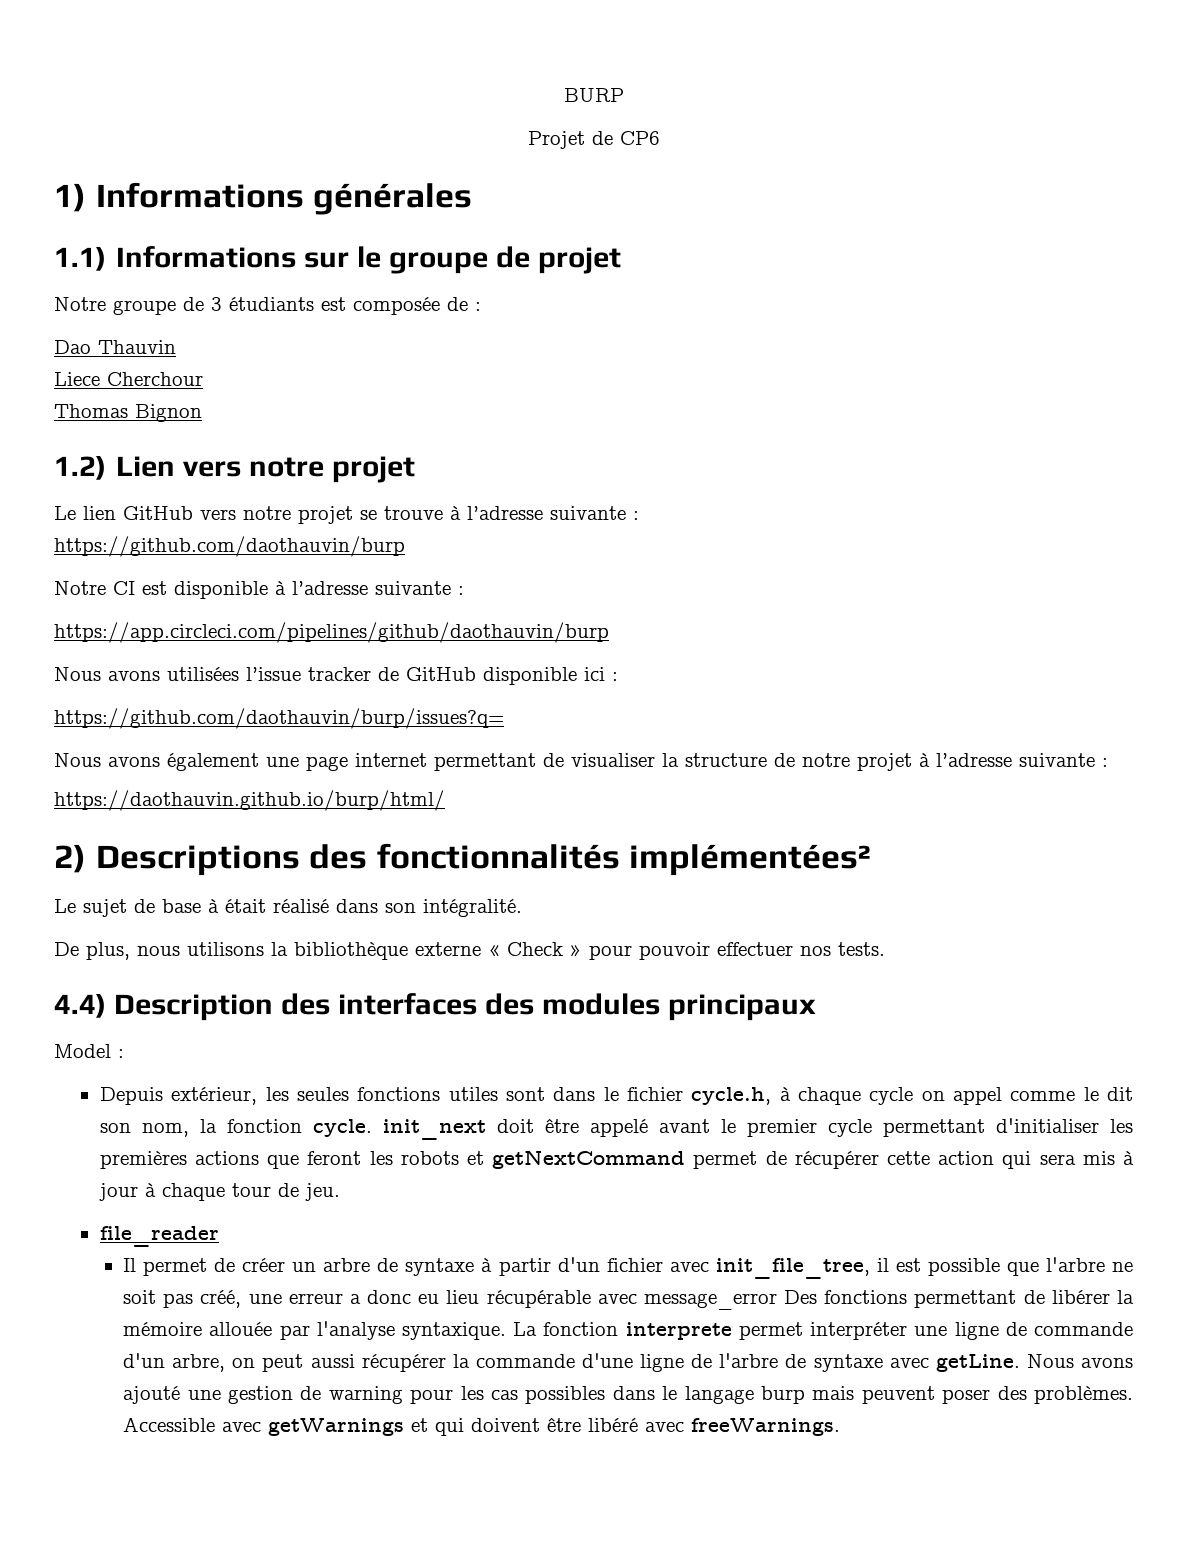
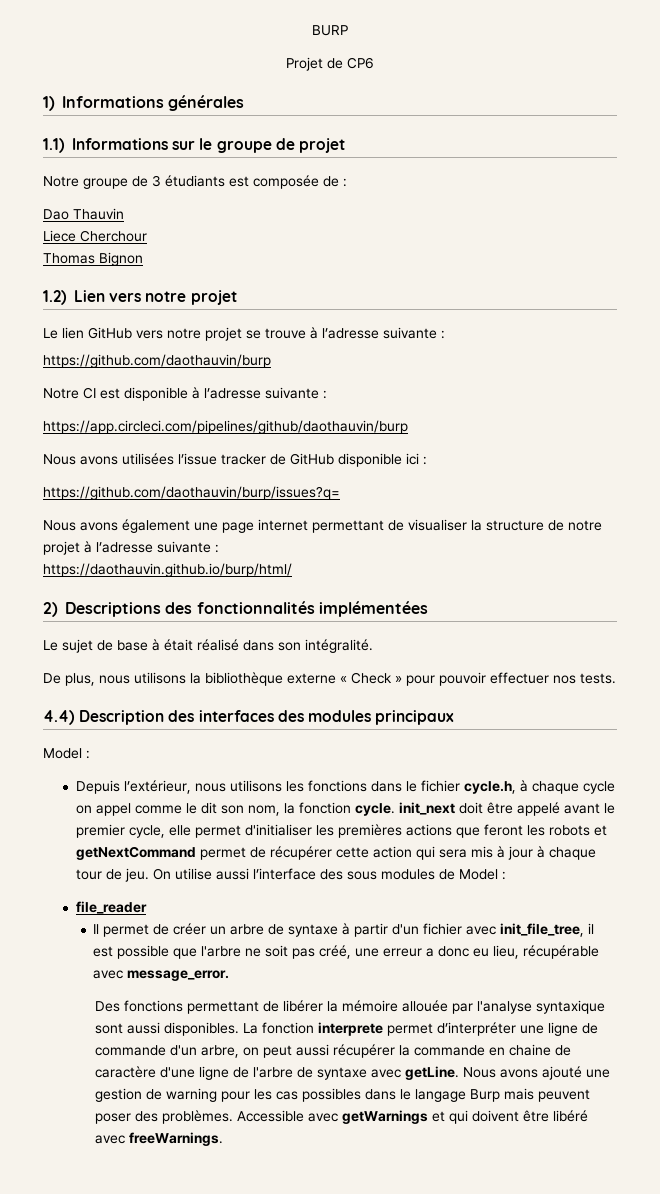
- 2) Descriptions des fonctionnalités implémentées²
+ 2) Descriptions des fonctionnalités implémentées
- Depuis extérieur, les seules fonctions utiles sont dans le fichier cycle.h, à chaque cycle on appel comme le dit son nom, la fonction cycle. init_next doit être appelé avant le premier cycle permettant d'initialiser les premières actions que feront les robots et getNextCommand permet de récupérer cette action qui sera mis à jour à chaque tour de jeu.
+ Depuis l’extérieur, nous utilisons les fonctions dans le fichier cycle.h, à chaque cycle on appel comme le dit son nom, la fonction cycle. init_next doit être appelé avant le premier cycle, elle permet d'initialiser les premières actions que feront les robots et getNextCommand permet de récupérer cette action qui sera mis à jour à chaque tour de jeu. On utilise aussi l’interface des sous modules de Model :
- Il permet de créer un arbre de syntaxe à partir d'un fichier avec init_file_tree, il est possible que l'arbre ne soit pas créé, une erreur a donc eu lieu récupérable avec message_error Des fonctions permettant de libérer la mémoire allouée par l'analyse syntaxique.
+ Il permet de créer un arbre de syntaxe à partir d'un fichier avec init_file_tree, il est possible que l'arbre ne soit pas créé, une erreur a donc eu lieu, récupérable avec message_error.
+ Des fonctions permettant de libérer la mémoire allouée par l'analyse syntaxique sont aussi disponibles.
- La fonction interprete permet interpréter une ligne de commande d'un arbre, on peut aussi récupérer la commande d'une ligne de l'arbre de syntaxe avec getLine.
+ La fonction interprete permet d’interpréter une ligne de commande d'un arbre, on peut aussi récupérer la commande en chaine de caractère d'une ligne de l'arbre de syntaxe avec getLine.
- Nous avons ajouté une gestion de warning pour les cas possibles dans le langage burp mais peuvent poser des problèmes.
+ Nous avons ajouté une gestion de warning pour les cas possibles dans le langage Burp mais peuvent poser des problèmes.

